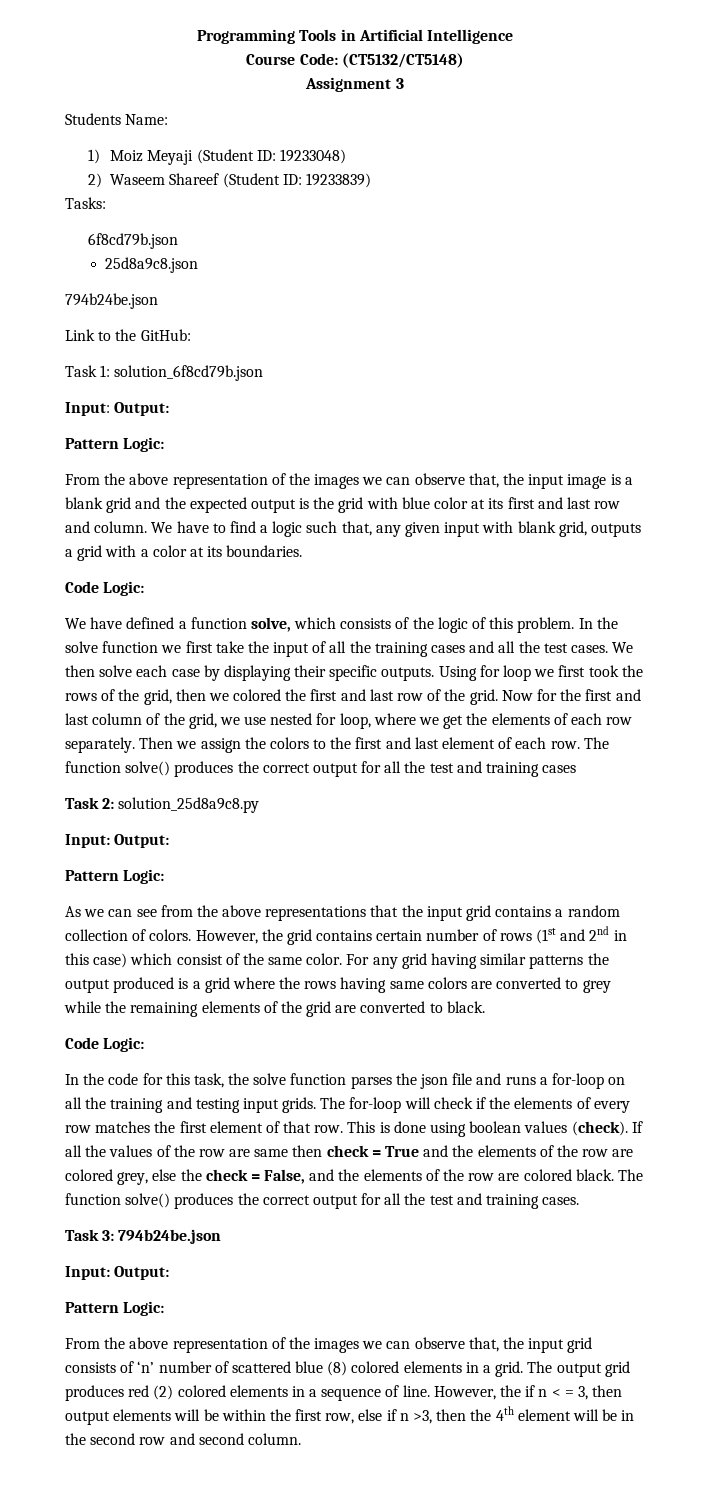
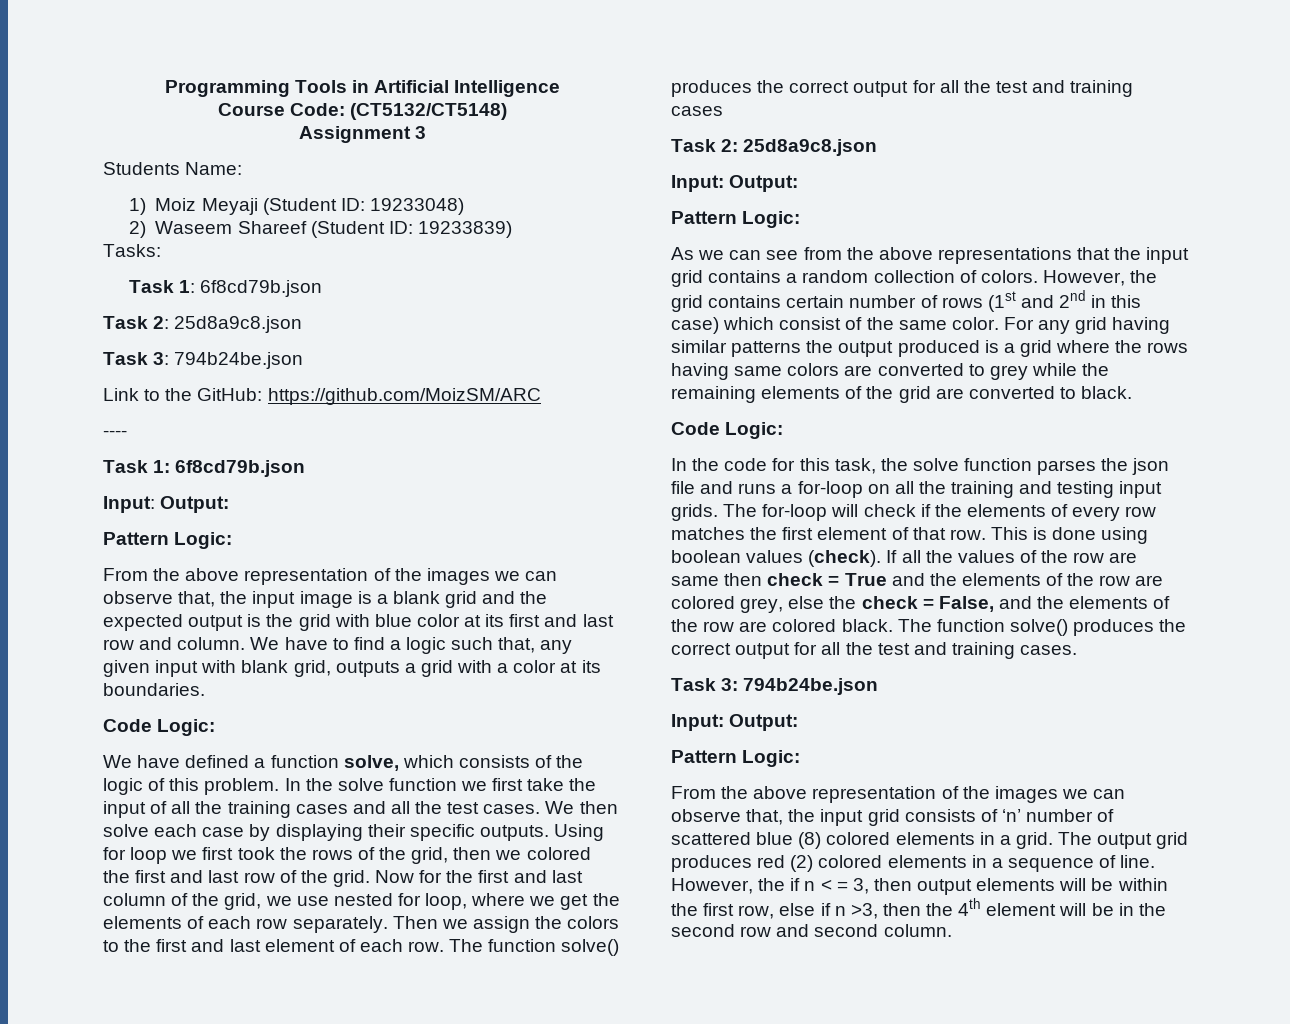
  Tasks:
- 6f8cd79b.json
- 25d8a9c8.json
- 794b24be.json
+ Task 1: 6f8cd79b.json
+ Task 2: 25d8a9c8.json
+ Task 3: 794b24be.json
- Link to the GitHub:
- Task 1: solution_6f8cd79b.json
+ Link to the GitHub: https://github.com/MoizSM/ARC
+ ----
+ Task 1: 6f8cd79b.json
  The function solve() produces the correct output for all the test and training cases
- Task 2: solution_25d8a9c8.py
+ Task 2: 25d8a9c8.json

